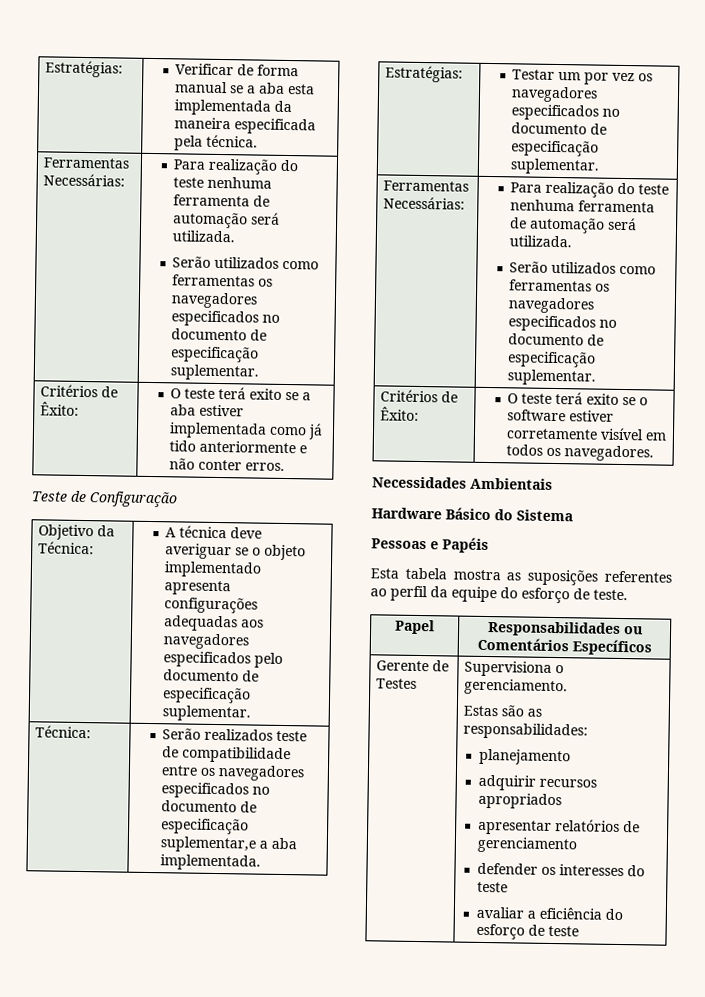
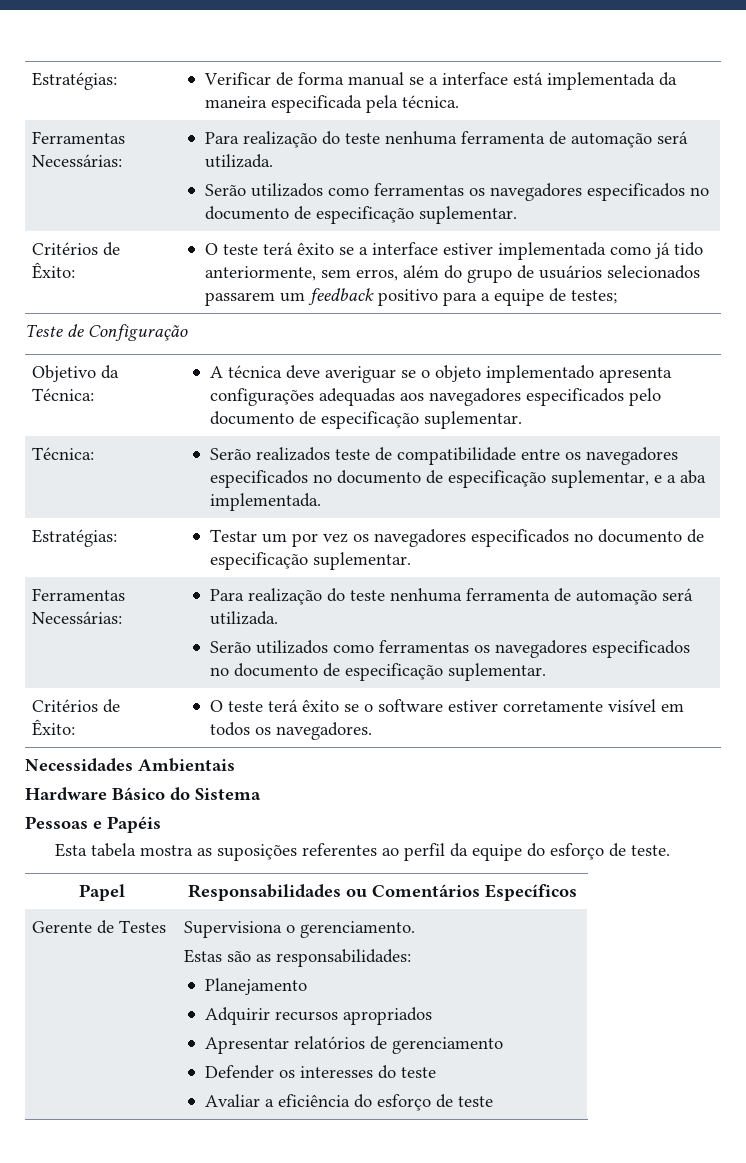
- Estratégias: | Verificar de forma manual se a aba esta implementada da maneira especificada pela técnica.
+ Estratégias: | Verificar de forma manual se a interface está implementada da maneira especificada pela técnica.
- Critérios de Êxito: | O teste terá exito se a aba estiver implementada como já tido anteriormente e não conter erros.
+ Critérios de Êxito: | O teste terá êxito se a interface estiver implementada como já tido anteriormente, sem erros, além do grupo de usuários selecionados passarem um feedback positivo para a equipe de testes;
- Técnica: | Serão realizados teste de compatibilidade entre os navegadores especificados no documento de especificação suplementar,e a aba implementada.
+ Técnica: | Serão realizados teste de compatibilidade entre os navegadores especificados no documento de especificação suplementar, e a aba implementada.
- Critérios de Êxito: | O teste terá exito se o software estiver corretamente visível em todos os navegadores.
+ Critérios de Êxito: | O teste terá êxito se o software estiver corretamente visível em todos os navegadores.
  Gerente de Testes | Supervisiona o gerenciamento.
  Estas são as responsabilidades:
- planejamento
- adquirir recursos apropriados
- apresentar relatórios de gerenciamento
- defender os interesses do teste
- avaliar a eficiência do esforço de teste
+ Planejamento
+ Adquirir recursos apropriados
+ Apresentar relatórios de gerenciamento
+ Defender os interesses do teste
+ Avaliar a eficiência do esforço de teste

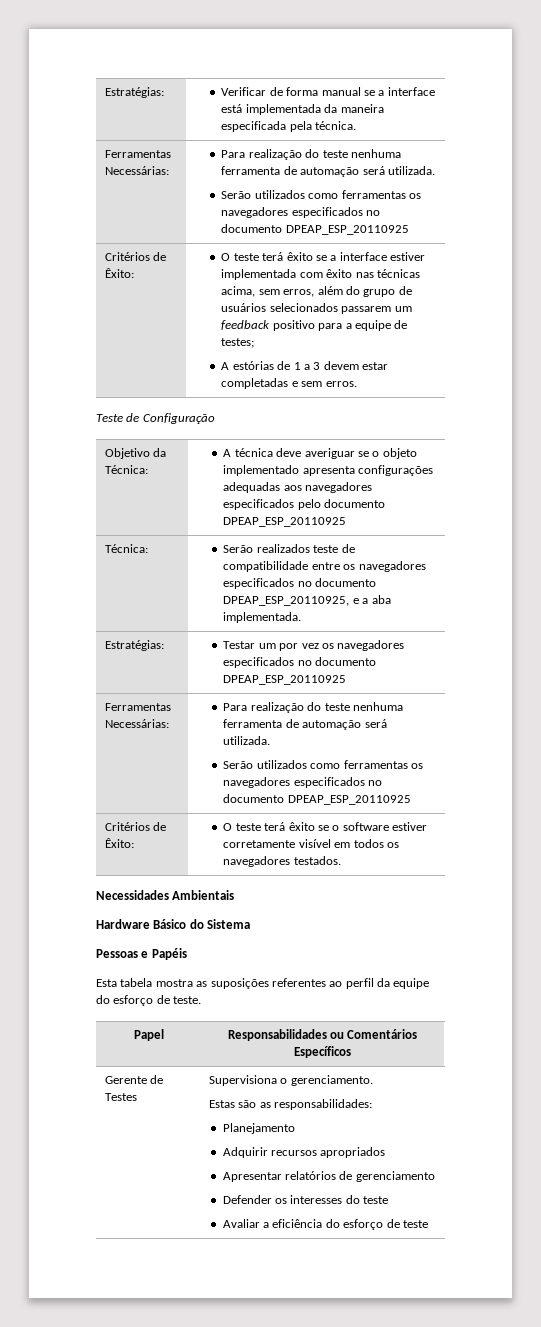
  Estratégias: | Verificar de forma manual se a interface está implementada da maneira especificada pela técnica.
  Ferramentas Necessárias: | Para realização do teste nenhuma ferramenta de automação será utilizada.
- Serão utilizados como ferramentas os navegadores especificados no documento de especificação suplementar.
+ Serão utilizados como ferramentas os navegadores especificados no documento DPEAP_ESP_20110925
- O teste terá êxito se a interface estiver implementada como já tido anteriormente, sem erros, além do grupo de usuários selecionados passarem um feedback positivo para a equipe de testes;
+ O teste terá êxito se a interface estiver implementada com êxito nas técnicas acima, sem erros, além do grupo de usuários selecionados passarem um feedback positivo para a equipe de testes;
+ A estórias de 1 a 3 devem estar completadas e sem erros.
- Objetivo da Técnica: | A técnica deve averiguar se o objeto implementado apresenta configurações adequadas aos navegadores especificados pelo documento de especificação suplementar.
+ Objetivo da Técnica: | A técnica deve averiguar se o objeto implementado apresenta configurações adequadas aos navegadores especificados pelo documento DPEAP_ESP_20110925
- Técnica: | Serão realizados teste de compatibilidade entre os navegadores especificados no documento de especificação suplementar, e a aba implementada.
+ Técnica: | Serão realizados teste de compatibilidade entre os navegadores especificados no documento DPEAP_ESP_20110925, e a aba implementada.
- Estratégias: | Testar um por vez os navegadores especificados no documento de especificação suplementar.
+ Estratégias: | Testar um por vez os navegadores especificados no documento DPEAP_ESP_20110925
  Ferramentas Necessárias: | Para realização do teste nenhuma ferramenta de automação será utilizada.
- Serão utilizados como ferramentas os navegadores especificados no documento de especificação suplementar.
+ Serão utilizados como ferramentas os navegadores especificados no documento DPEAP_ESP_20110925
- Critérios de Êxito: | O teste terá êxito se o software estiver corretamente visível em todos os navegadores.
+ Critérios de Êxito: | O teste terá êxito se o software estiver corretamente visível em todos os navegadores testados.

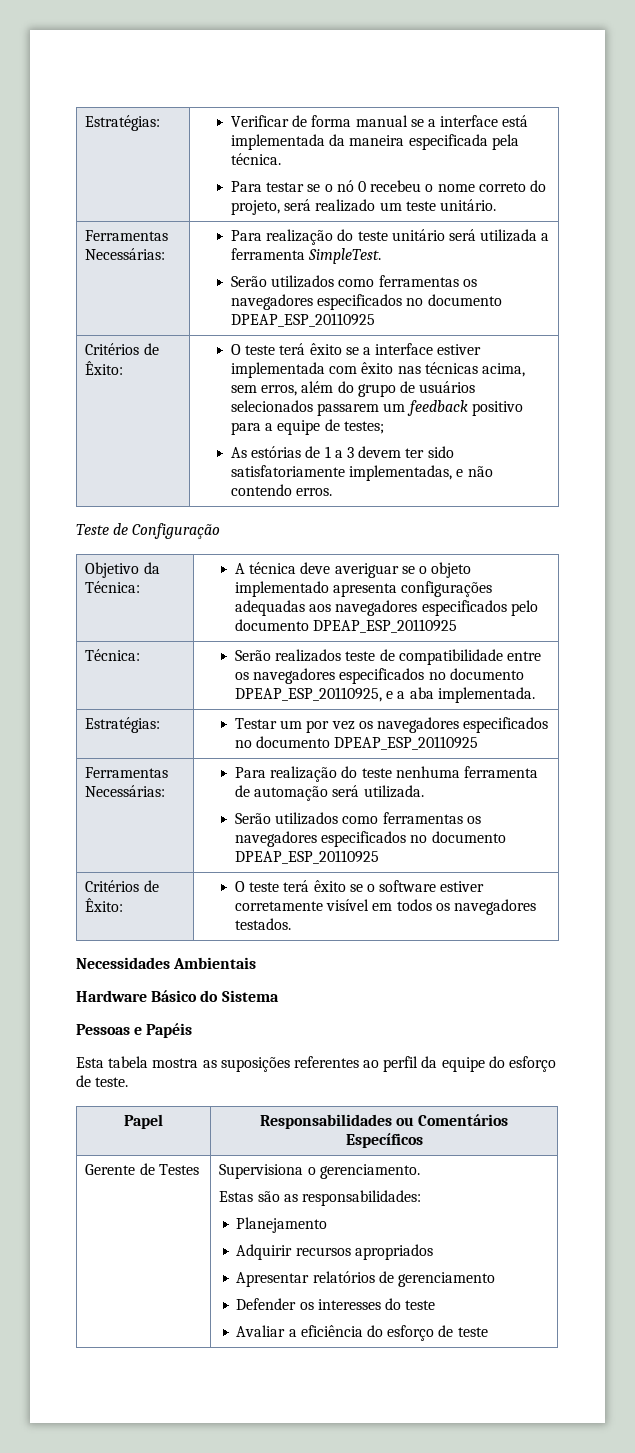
  Estratégias: | Verificar de forma manual se a interface está implementada da maneira especificada pela técnica.
- Ferramentas Necessárias: | Para realização do teste nenhuma ferramenta de automação será utilizada.
+ Para testar se o nó 0 recebeu o nome correto do projeto, será realizado um teste unitário.
+ Ferramentas Necessárias: | Para realização do teste unitário será utilizada a ferramenta SimpleTest.
- A estórias de 1 a 3 devem estar completadas e sem erros.
+ As estórias de 1 a 3 devem ter sido satisfatoriamente implementadas, e não contendo erros.

